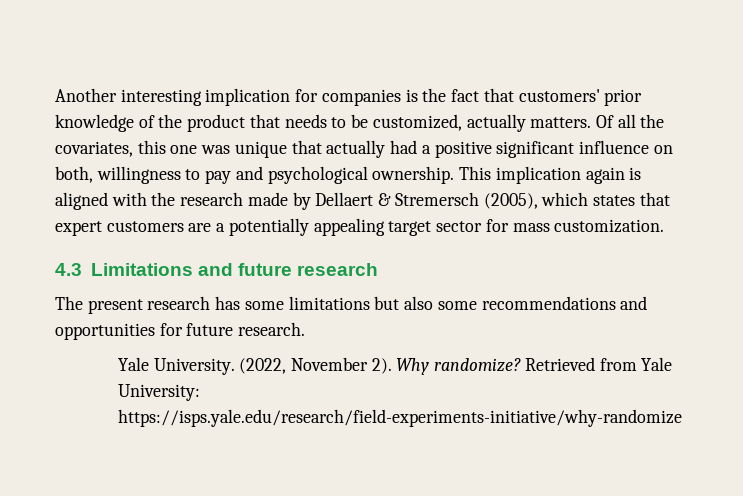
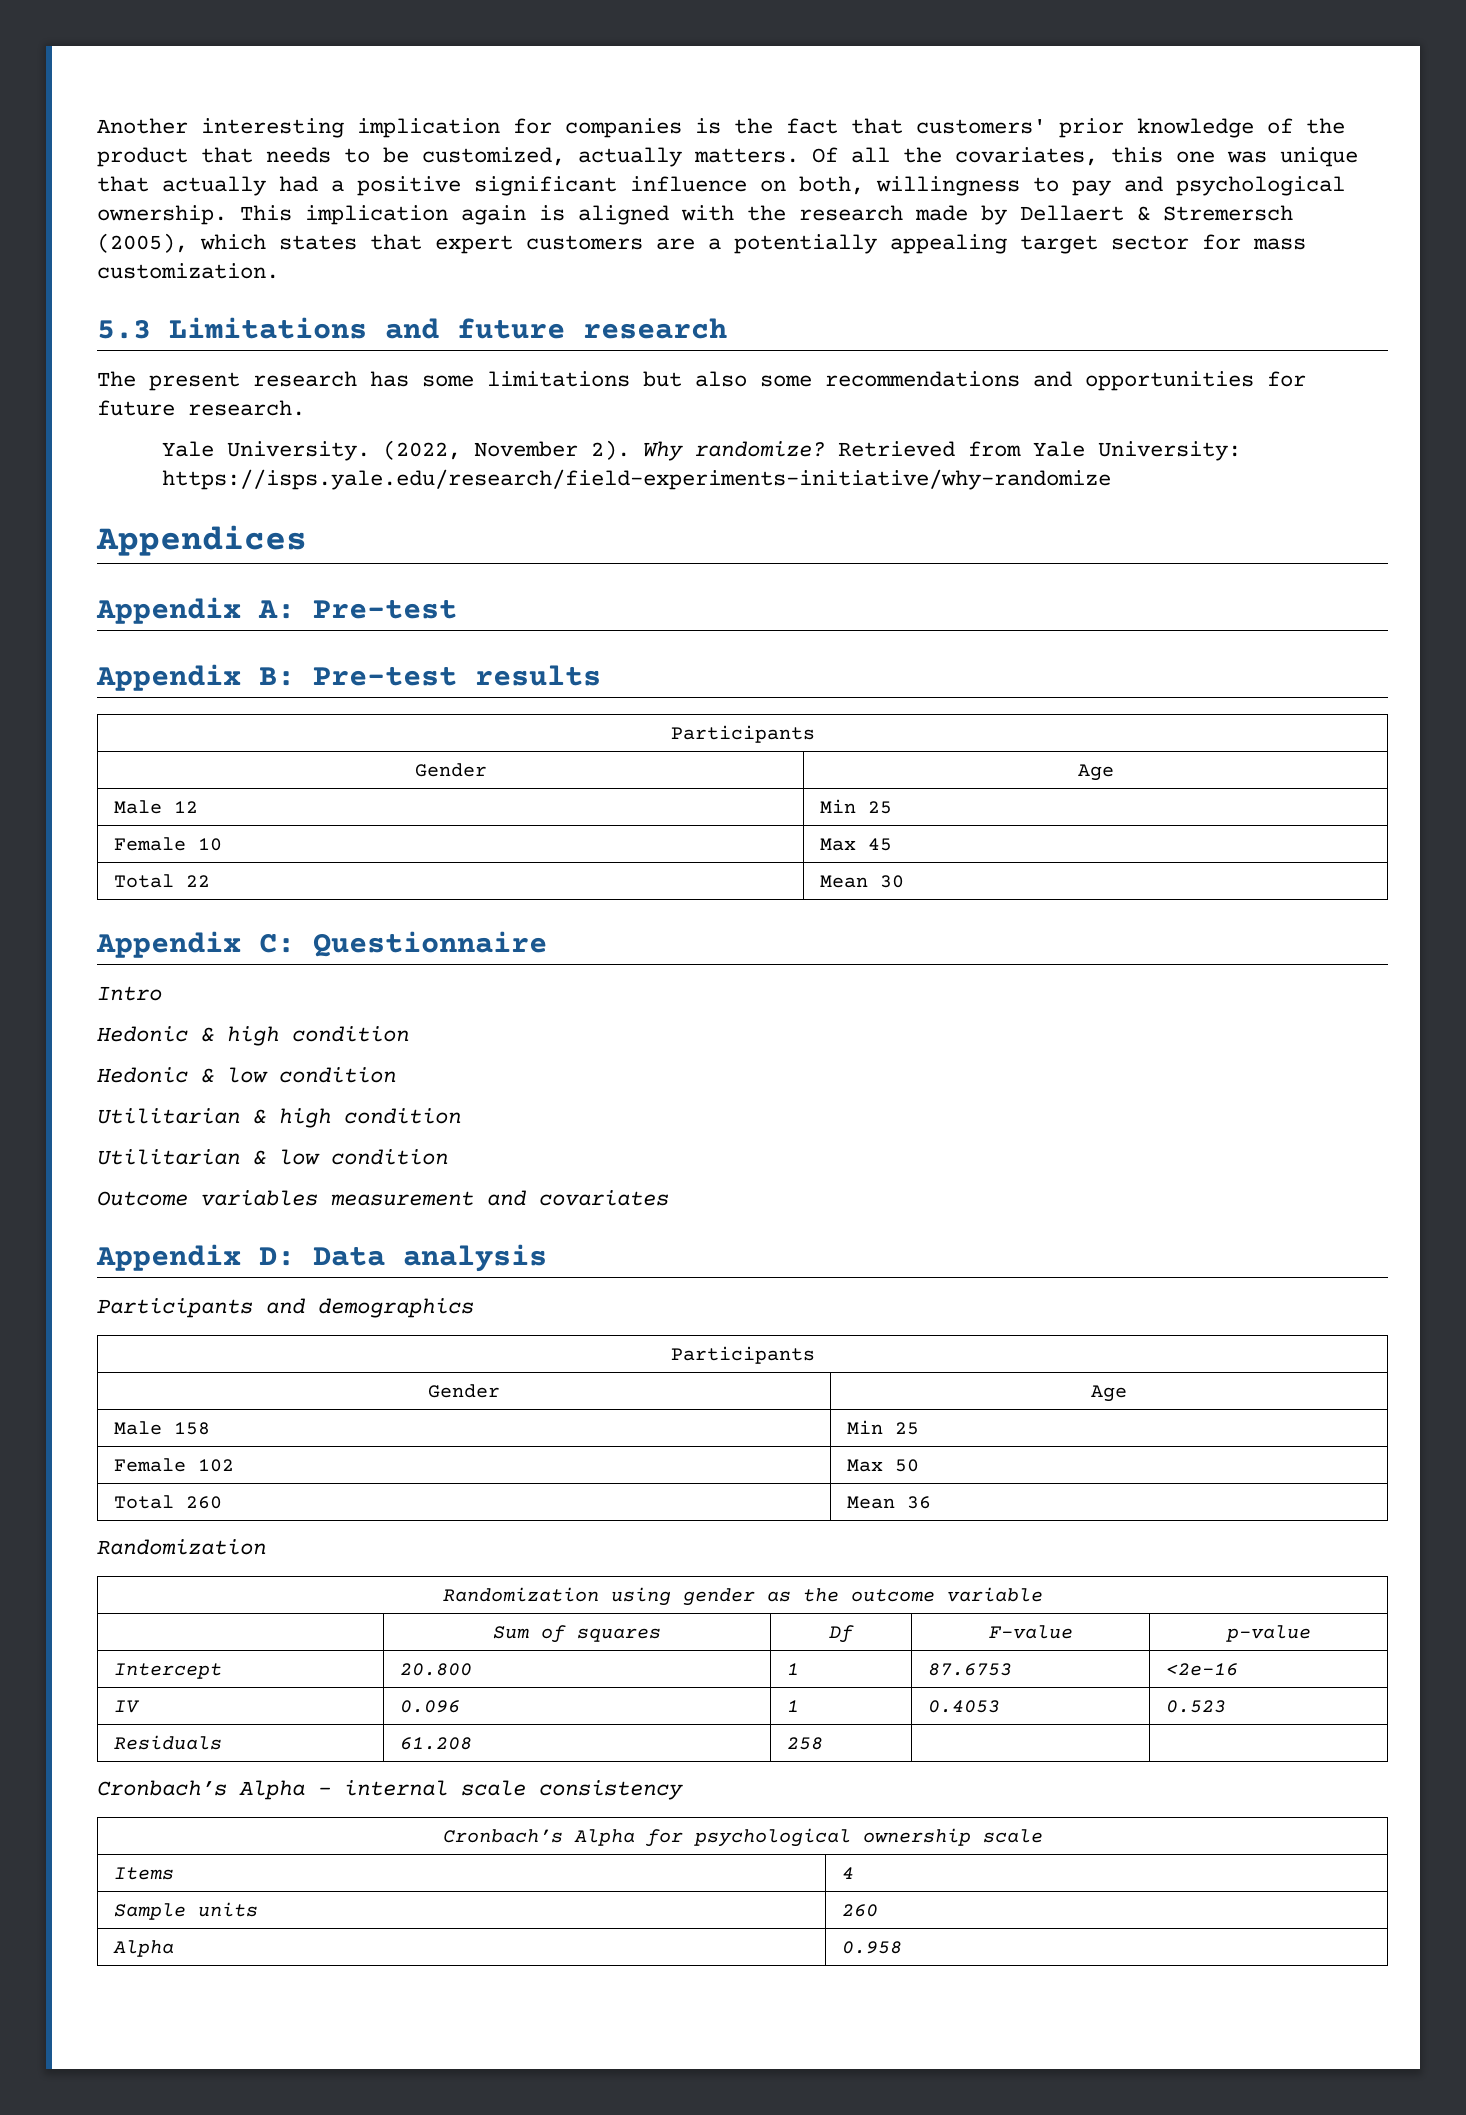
- 4.3 Limitations and future research
+ 5.3 Limitations and future research
+ Appendices
+ Appendix A: Pre-test
+ Appendix B: Pre-test results
+ Participants
+ Gender | Age
+ Male 12 | Min 25
+ Female 10 | Max 45
+ Total 22 | Mean 30
+ Appendix C: Questionnaire
+ Intro
+ Hedonic & high condition
+ Hedonic & low condition
+ Utilitarian & high condition
+ Utilitarian & low condition
+ Outcome variables measurement and covariates
+ Appendix D: Data analysis
+ Participants and demographics
+ Participants
+ Gender | Age
+ Male 158 | Min 25
+ Female 102 | Max 50
+ Total 260 | Mean 36
+ Randomization
+ Randomization using gender as the outcome variable
+ | Sum of squares | Df | F-value | p-value
+ Intercept | 20.800 | 1 | 87.6753 | <2e-16
+ IV | 0.096 | 1 | 0.4053 | 0.523
+ Residuals | 61.208 | 258 | |
+ Cronbach’s Alpha – internal scale consistency
+ Cronbach’s Alpha for psychological ownership scale
+ Items | 4
+ Sample units | 260
+ Alpha | 0.958

